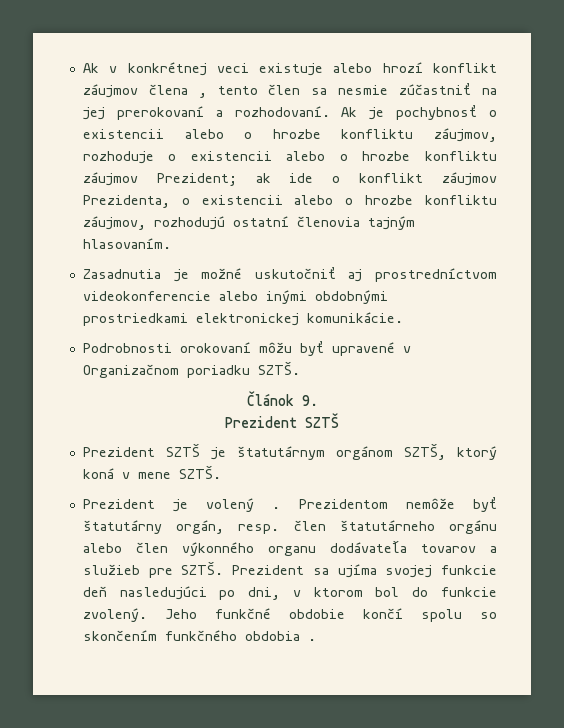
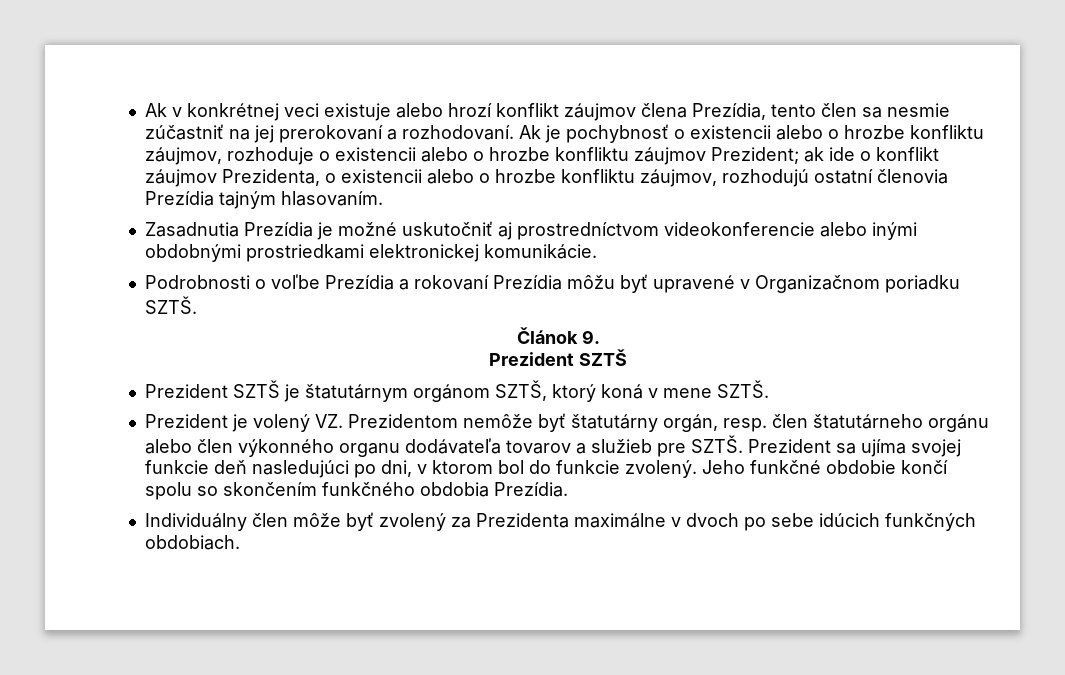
- Ak v konkrétnej veci existuje alebo hrozí konflikt záujmov člena , tento člen sa nesmie zúčastniť na jej prerokovaní a rozhodovaní.
+ Ak v konkrétnej veci existuje alebo hrozí konflikt záujmov člena Prezídia, tento člen sa nesmie zúčastniť na jej prerokovaní a rozhodovaní.
- Ak je pochybnosť o existencii alebo o hrozbe konfliktu záujmov, rozhoduje o existencii alebo o hrozbe konfliktu záujmov Prezident; ak ide o konflikt záujmov Prezidenta, o existencii alebo o hrozbe konfliktu záujmov, rozhodujú ostatní členovia tajným hlasovaním.
+ Ak je pochybnosť o existencii alebo o hrozbe konfliktu záujmov, rozhoduje o existencii alebo o hrozbe konfliktu záujmov Prezident; ak ide o konflikt záujmov Prezidenta, o existencii alebo o hrozbe konfliktu záujmov, rozhodujú ostatní členovia Prezídia tajným hlasovaním.
- Zasadnutia je možné uskutočniť aj prostredníctvom videokonferencie alebo inými obdobnými prostriedkami elektronickej komunikácie.
+ Zasadnutia Prezídia je možné uskutočniť aj prostredníctvom videokonferencie alebo inými obdobnými prostriedkami elektronickej komunikácie.
- Podrobnosti orokovaní môžu byť upravené v Organizačnom poriadku SZTŠ.
+ Podrobnosti o voľbe Prezídia a rokovaní Prezídia môžu byť upravené v Organizačnom poriadku SZTŠ.
- Prezident je volený . Prezidentom nemôže byť štatutárny orgán, resp. člen štatutárneho orgánu alebo člen výkonného organu dodávateľa tovarov a služieb pre SZTŠ.
+ Prezident je volený VZ. Prezidentom nemôže byť štatutárny orgán, resp. člen štatutárneho orgánu alebo člen výkonného organu dodávateľa tovarov a služieb pre SZTŠ.
- Jeho funkčné obdobie končí spolu so skončením funkčného obdobia .
+ Jeho funkčné obdobie končí spolu so skončením funkčného obdobia Prezídia.
+ Individuálny člen môže byť zvolený za Prezidenta maximálne v dvoch po sebe idúcich funkčných obdobiach.

